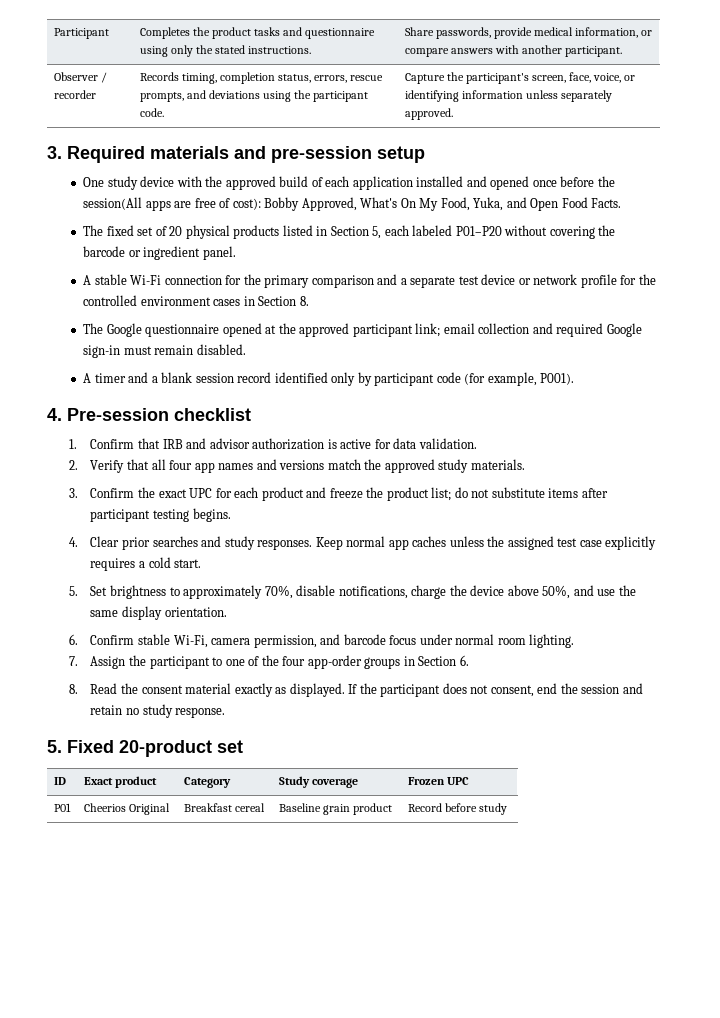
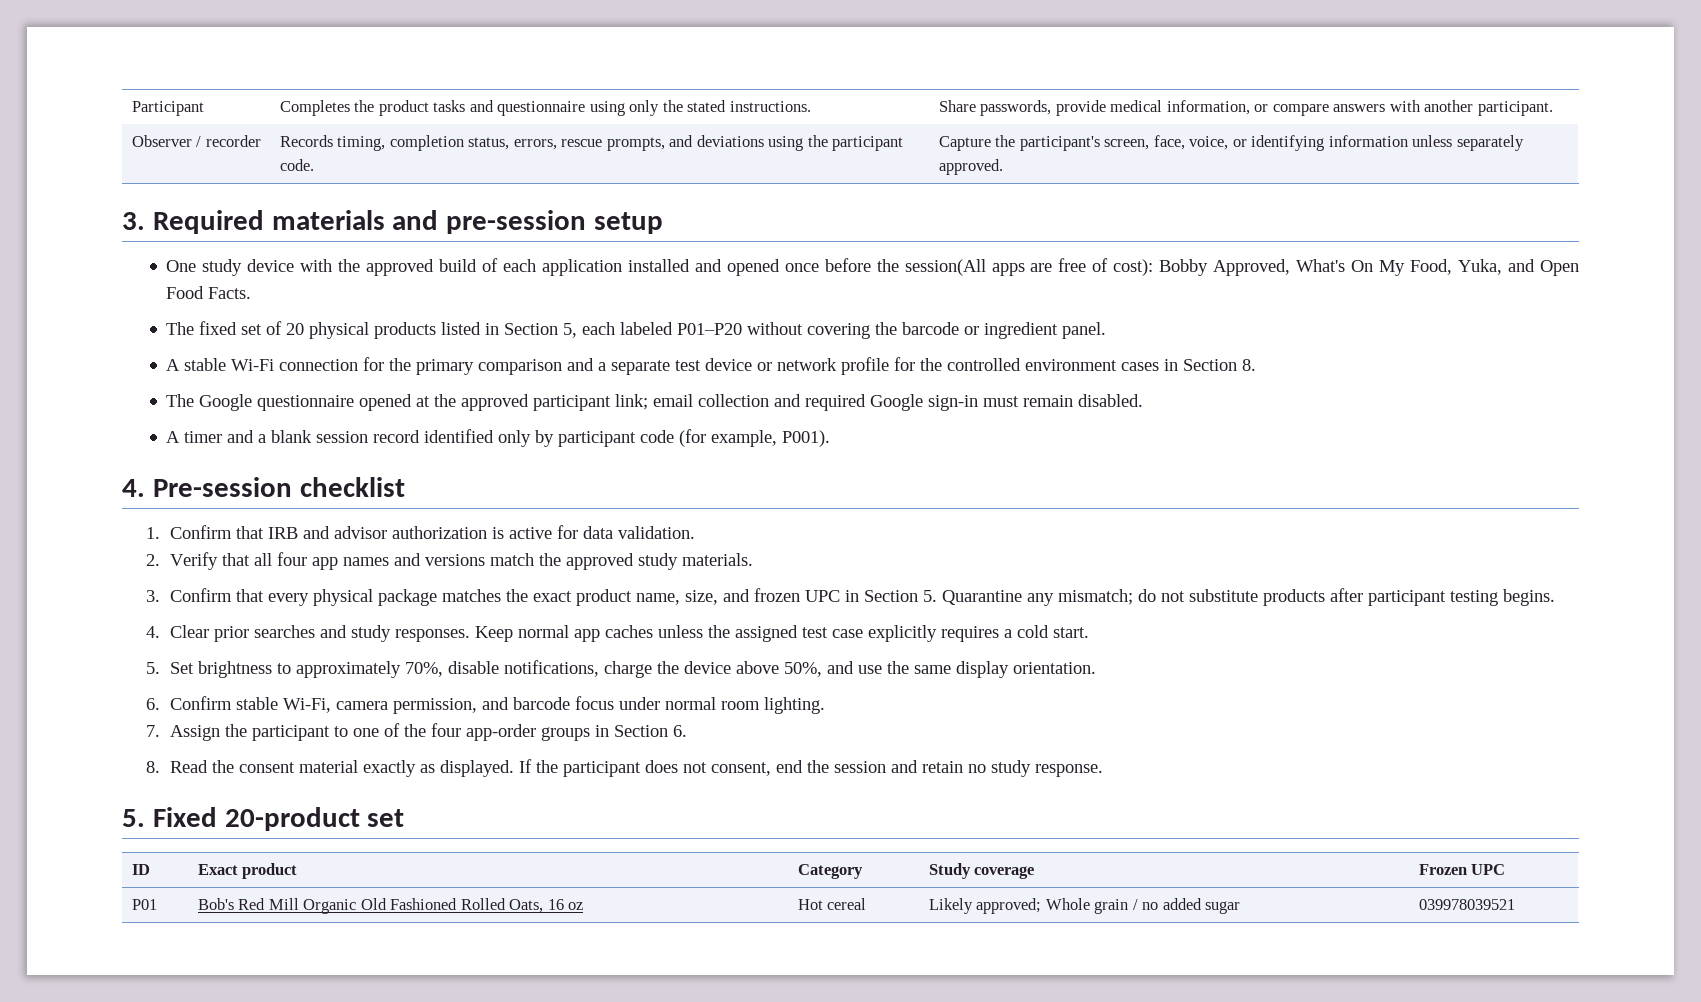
- 3. Confirm the exact UPC for each product and freeze the product list; do not substitute items after participant testing begins.
+ 3. Confirm that every physical package matches the exact product name, size, and frozen UPC in Section 5. Quarantine any mismatch; do not substitute products after participant testing begins.
- P01 | Cheerios Original | Breakfast cereal | Baseline grain product | Record before study
+ P01 | Bob's Red Mill Organic Old Fashioned Rolled Oats, 16 oz | Hot cereal | Likely approved; Whole grain / no added sugar | 039978039521

